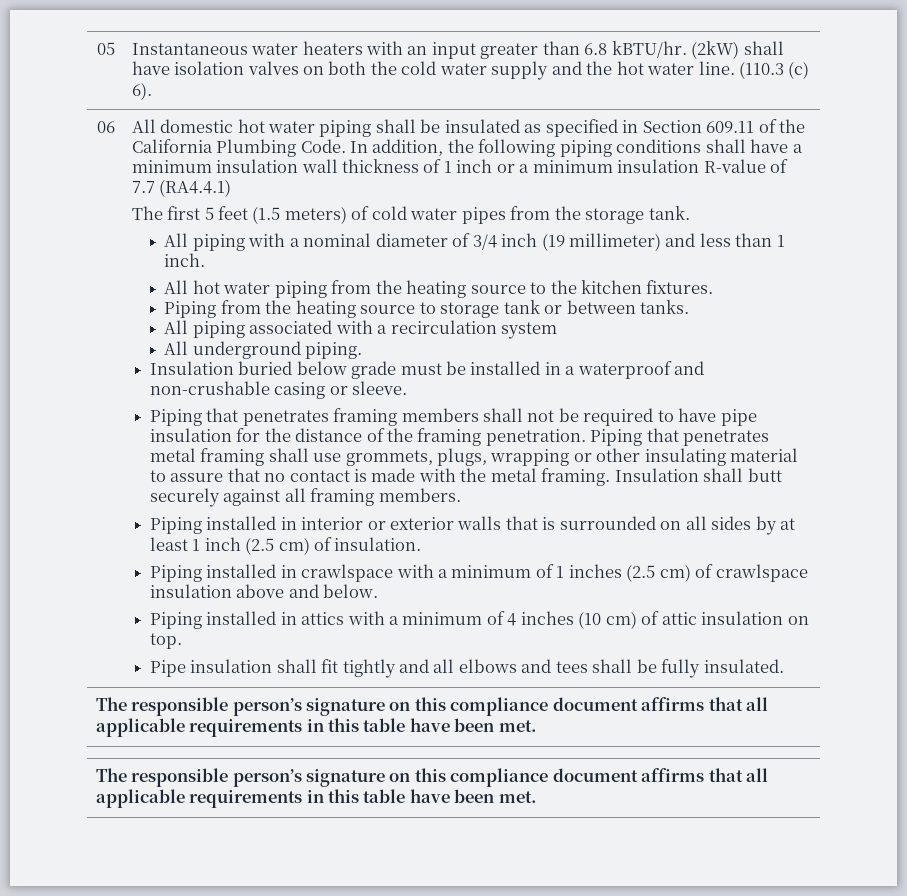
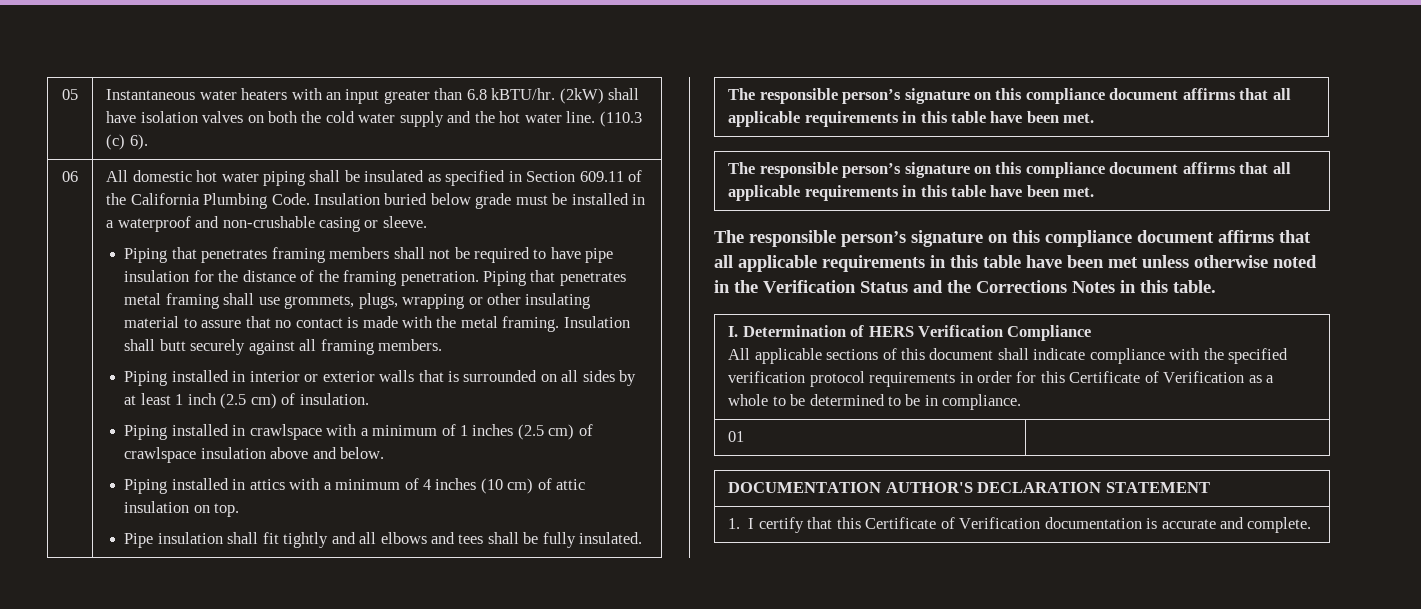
- All domestic hot water piping shall be insulated as specified in Section 609.11 of the California Plumbing Code. In addition, the following piping conditions shall have a minimum insulation wall thickness of 1 inch or a minimum insulation R-value of 7.7 (RA4.4.1)
- The first 5 feet (1.5 meters) of cold water pipes from the storage tank.
- All piping with a nominal diameter of 3/4 inch (19 millimeter) and less than 1 inch.
- All hot water piping from the heating source to the kitchen fixtures.
- Piping from the heating source to storage tank or between tanks.
- All piping associated with a recirculation system
- All underground piping.
- Insulation buried below grade must be installed in a waterproof and non-crushable casing or sleeve.
+ All domestic hot water piping shall be insulated as specified in Section 609.11 of the California Plumbing Code. Insulation buried below grade must be installed in a waterproof and non-crushable casing or sleeve.
+ The responsible person’s signature on this compliance document affirms that all applicable requirements in this table have been met unless otherwise noted in the Verification Status and the Corrections Notes in this table.
+ I. Determination of HERS Verification Compliance
+ All applicable sections of this document shall indicate compliance with the specified verification protocol requirements in order for this Certificate of Verification as a whole to be determined to be in compliance.
+ 01 |
+ DOCUMENTATION AUTHOR'S DECLARATION STATEMENT
+ 1. I certify that this Certificate of Verification documentation is accurate and complete.

